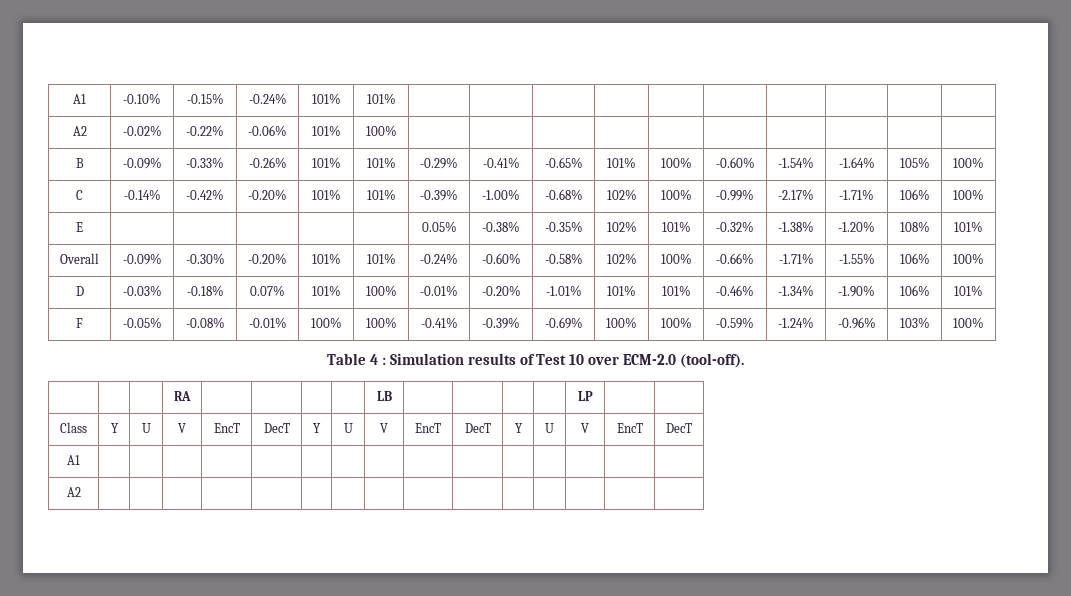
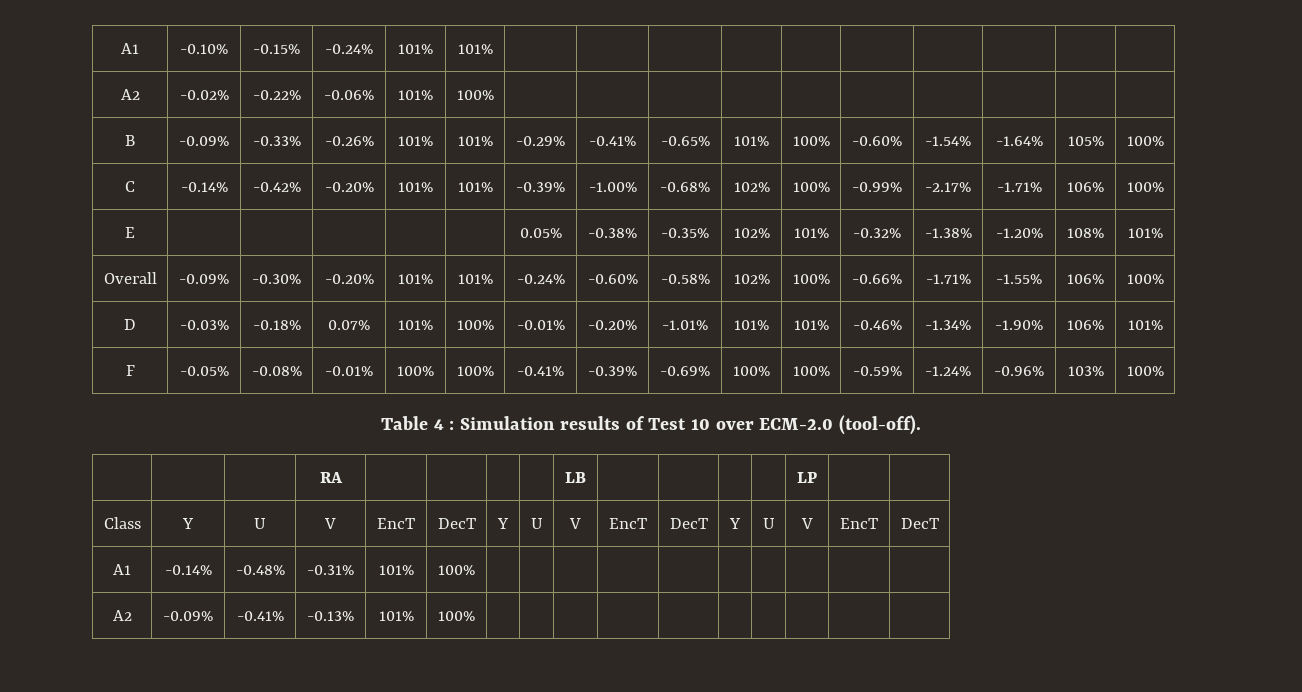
- A1 | | | | | | | | | | | | | | |
- A2 | | | | | | | | | | | | | | |
+ A1 | -0.14% | -0.48% | -0.31% | 101% | 100% | | | | | | | | | |
+ A2 | -0.09% | -0.41% | -0.13% | 101% | 100% | | | | | | | | | |

